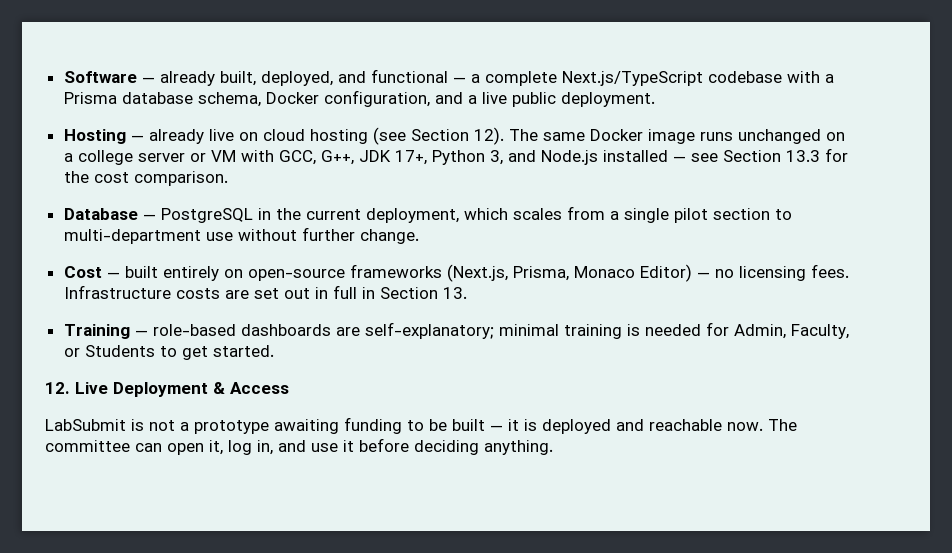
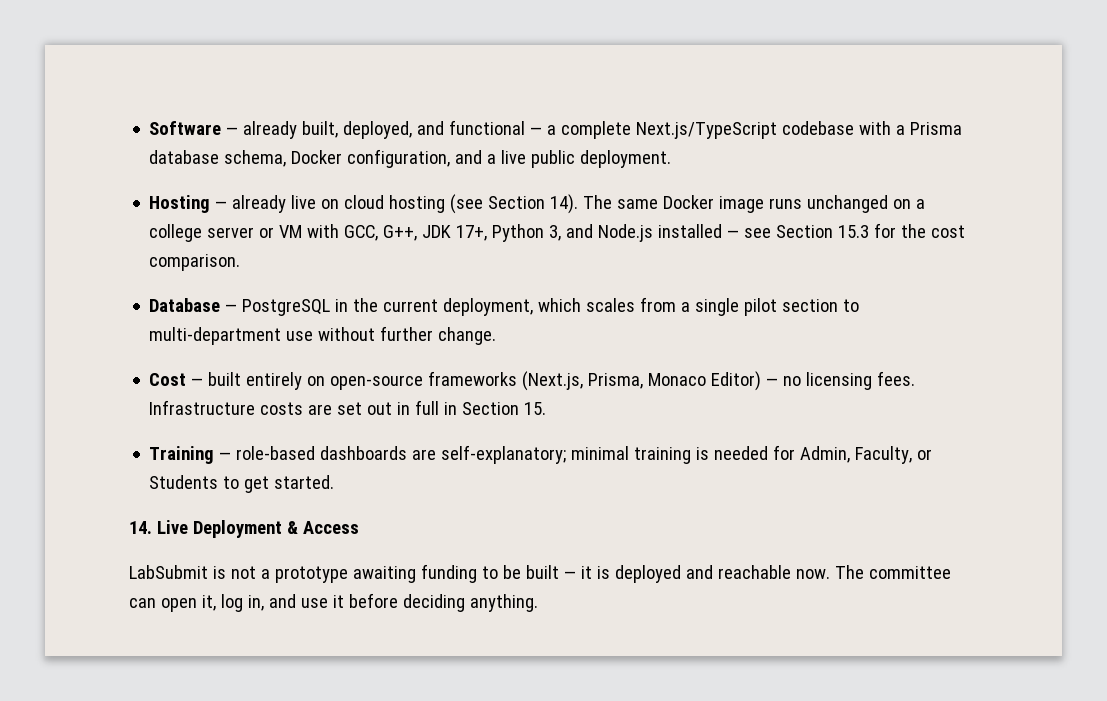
- Hosting — already live on cloud hosting (see Section 12).
+ Hosting — already live on cloud hosting (see Section 14).
- The same Docker image runs unchanged on a college server or VM with GCC, G++, JDK 17+, Python 3, and Node.js installed — see Section 13.3 for the cost comparison.
+ The same Docker image runs unchanged on a college server or VM with GCC, G++, JDK 17+, Python 3, and Node.js installed — see Section 15.3 for the cost comparison.
- Infrastructure costs are set out in full in Section 13.
+ Infrastructure costs are set out in full in Section 15.
- 12. Live Deployment & Access
+ 14. Live Deployment & Access

